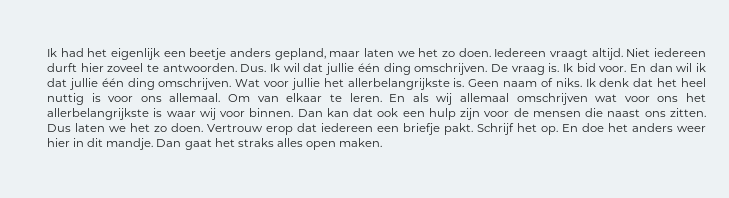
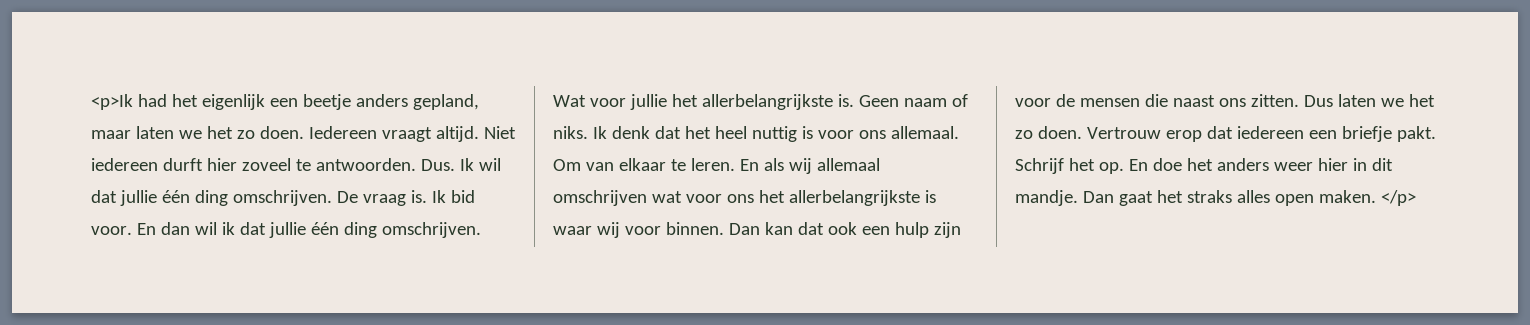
- Ik had het eigenlijk een beetje anders gepland, maar laten we het zo doen.
+ <p>Ik had het eigenlijk een beetje anders gepland, maar laten we het zo doen.
+ </p>

